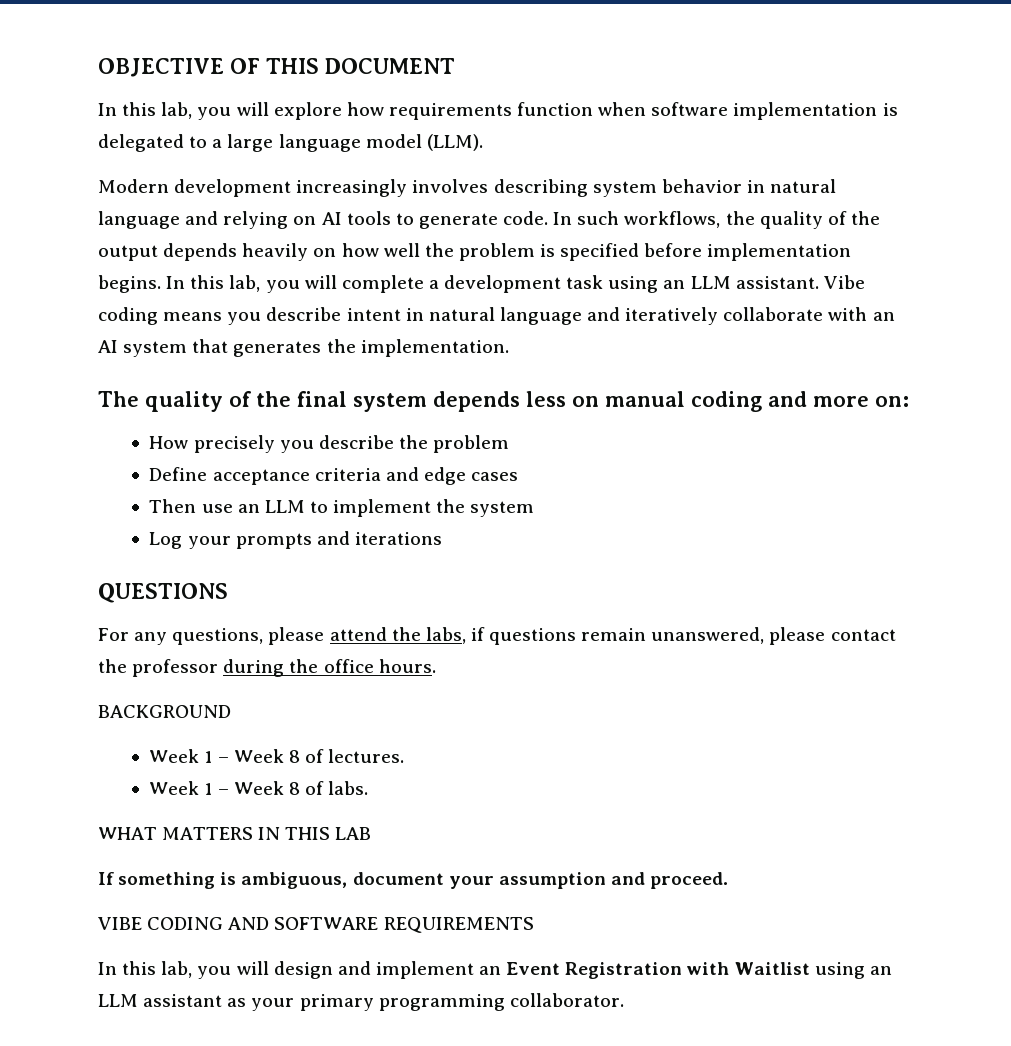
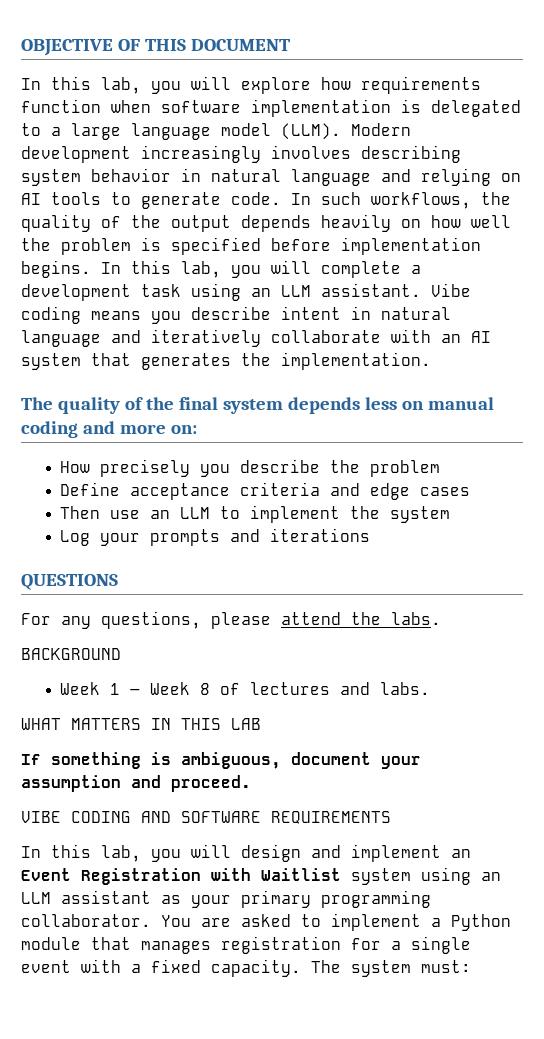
- In this lab, you will explore how requirements function when software implementation is delegated to a large language model (LLM).
- Modern development increasingly involves describing system behavior in natural language and relying on AI tools to generate code.
+ In this lab, you will explore how requirements function when software implementation is delegated to a large language model (LLM). Modern development increasingly involves describing system behavior in natural language and relying on AI tools to generate code.
- For any questions, please attend the labs, if questions remain unanswered, please contact the professor during the office hours.
+ For any questions, please attend the labs.
- Week 1 – Week 8 of lectures.
- Week 1 – Week 8 of labs.
+ Week 1 – Week 8 of lectures and labs.
- In this lab, you will design and implement an Event Registration with Waitlist using an LLM assistant as your primary programming collaborator.
+ In this lab, you will design and implement an Event Registration with Waitlist system using an LLM assistant as your primary programming collaborator.
+ You are asked to implement a Python module that manages registration for a single event with a fixed capacity. The system must:

